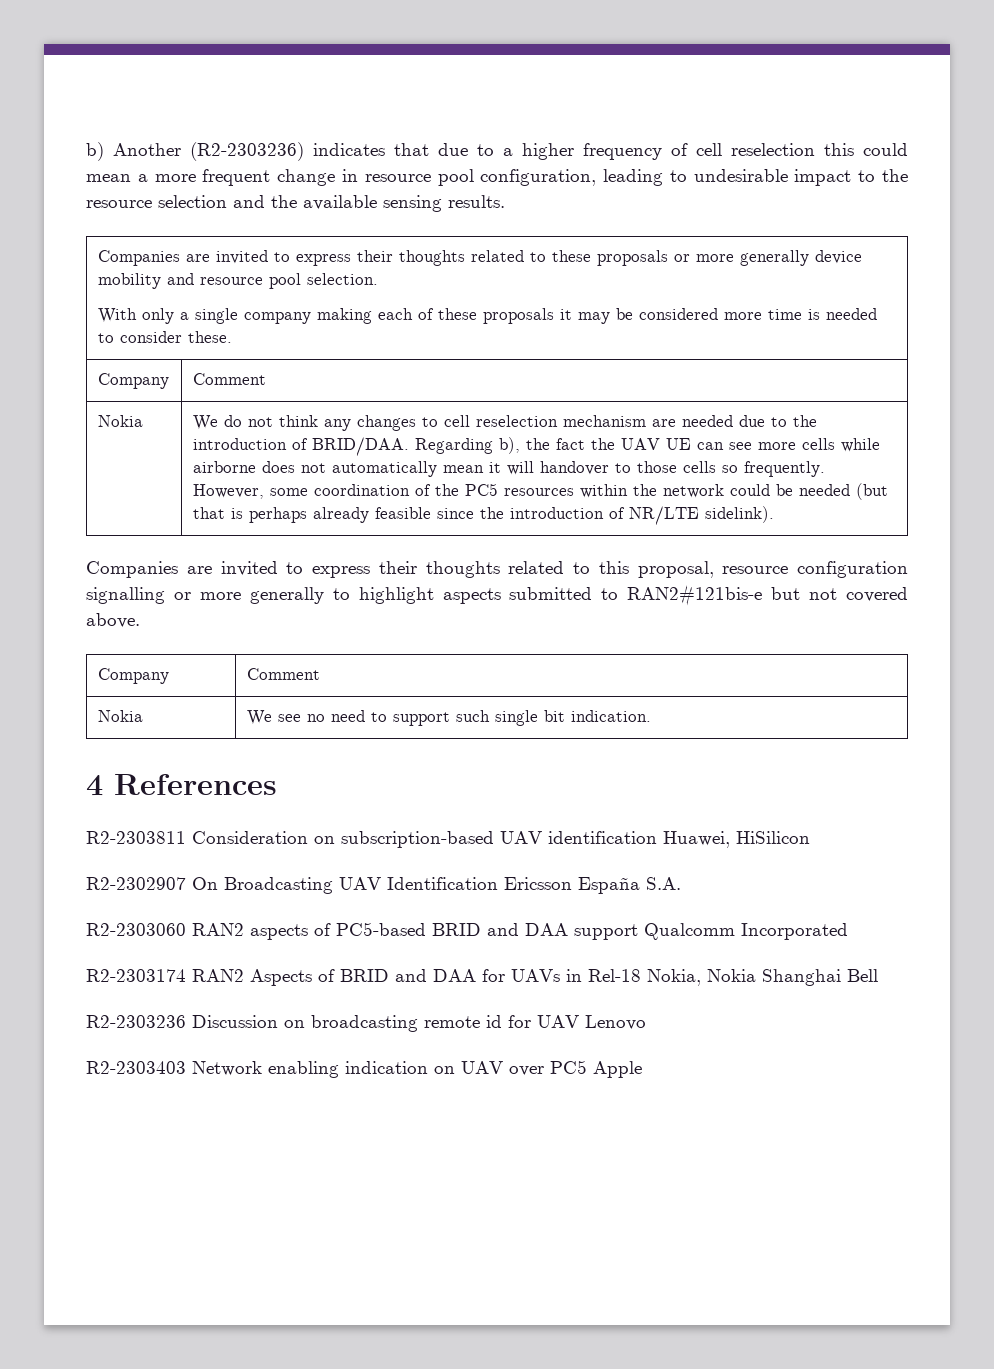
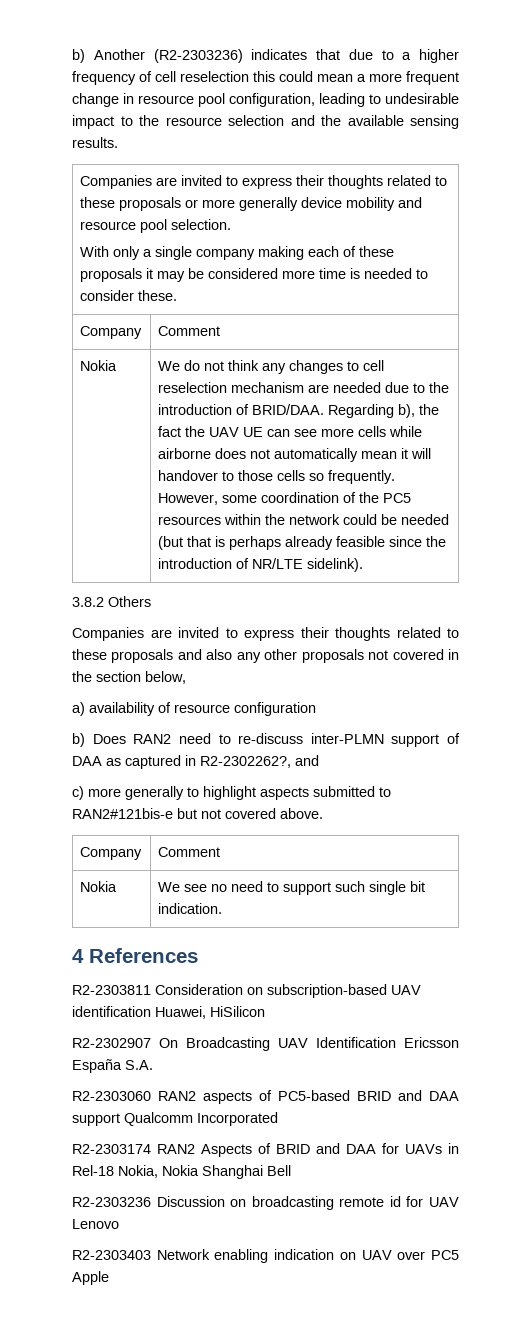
- Companies are invited to express their thoughts related to this proposal, resource configuration signalling or more generally to highlight aspects submitted to RAN2#121bis-e but not covered above.
+ 3.8.2 Others
+ Companies are invited to express their thoughts related to these proposals and also any other proposals not covered in the section below,
+ a) availability of resource configuration
+ b) Does RAN2 need to re-discuss inter-PLMN support of DAA as captured in R2-2302262?, and
+ c) more generally to highlight aspects submitted to RAN2#121bis-e but not covered above.

